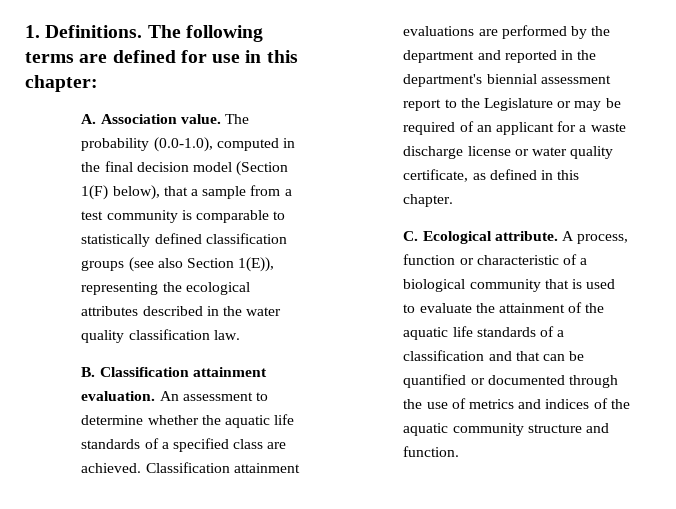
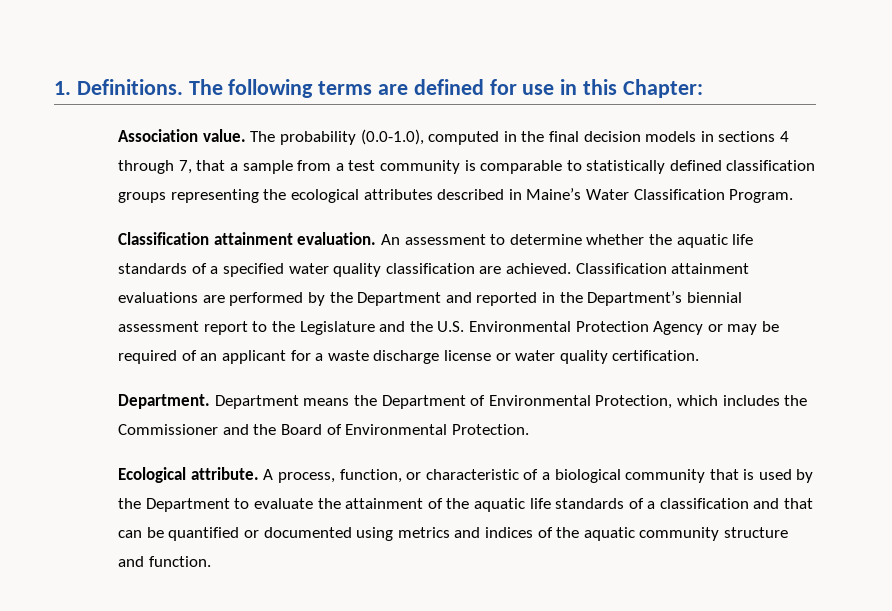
- The following terms are defined for use in this chapter:
- A. Association value.
+ The following terms are defined for use in this Chapter:
+ Association value.
- The probability (0.0-1.0), computed in the final decision model (Section 1(F) below), that a sample from a test community is comparable to statistically defined classification groups (see also Section 1(E)), representing the ecological attributes described in the water quality classification law.
- B. Classification attainment evaluation.
+ The probability (0.0-1.0), computed in the final decision models in sections 4 through 7, that a sample from a test community is comparable to statistically defined classification groups representing the ecological attributes described in Maine’s Water Classification Program.
+ Classification attainment evaluation.
- An assessment to determine whether the aquatic life standards of a specified class are achieved.
+ An assessment to determine whether the aquatic life standards of a specified water quality classification are achieved.
- Classification attainment evaluations are performed by the department and reported in the department's biennial assessment report to the Legislature or may be required of an applicant for a waste discharge license or water quality certificate, as defined in this chapter.
- C. Ecological attribute.
+ Classification attainment evaluations are performed by the Department and reported in the Department’s biennial assessment report to the Legislature and the U.S. Environmental Protection Agency or may be required of an applicant for a waste discharge license or water quality certification.
+ Department. Department means the Department of Environmental Protection, which includes the Commissioner and the Board of Environmental Protection.
+ Ecological attribute.
- A process, function or characteristic of a biological community that is used to evaluate the attainment of the aquatic life standards of a classification and that can be quantified or documented through the use of metrics and indices of the aquatic community structure and function.
+ A process, function, or characteristic of a biological community that is used by the Department to evaluate the attainment of the aquatic life standards of a classification and that can be quantified or documented using metrics and indices of the aquatic community structure and function.

